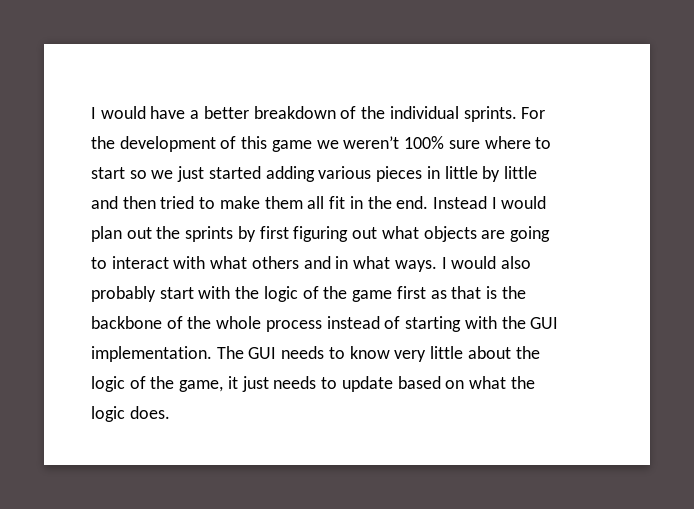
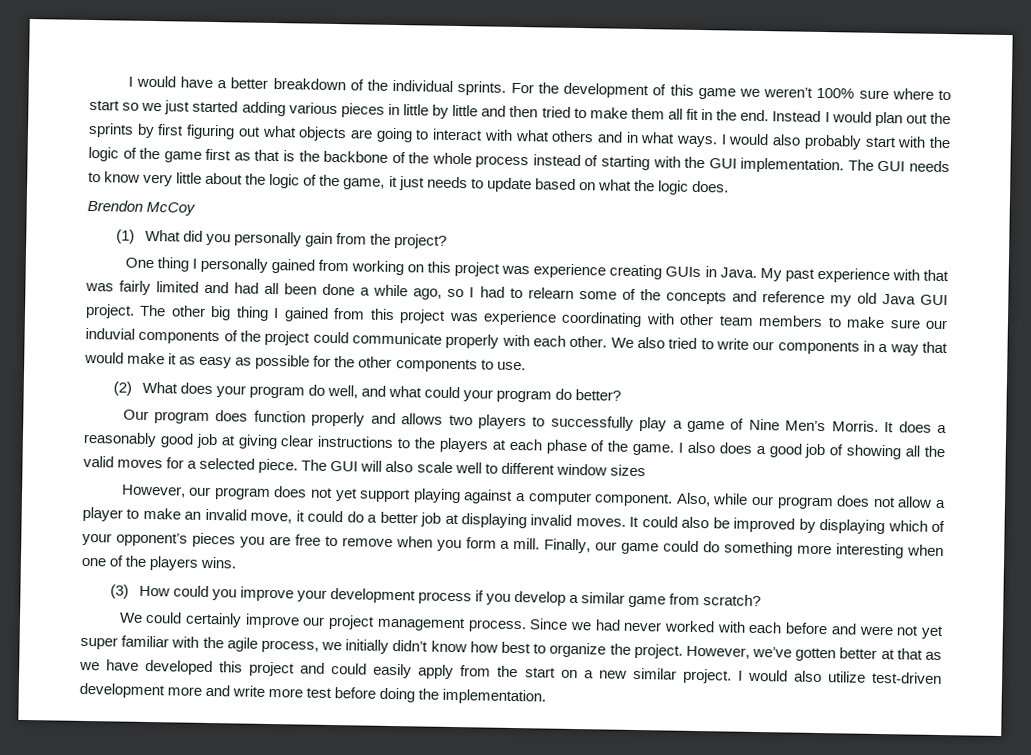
+ Brendon McCoy
+ (1) What did you personally gain from the project?
+ One thing I personally gained from working on this project was experience creating GUIs in Java. My past experience with that was fairly limited and had all been done a while ago, so I had to relearn some of the concepts and reference my old Java GUI project. The other big thing I gained from this project was experience coordinating with other team members to make sure our induvial components of the project could communicate properly with each other. We also tried to write our components in a way that would make it as easy as possible for the other components to use.
+ (2) What does your program do well, and what could your program do better?
+ Our program does function properly and allows two players to successfully play a game of Nine Men’s Morris. It does a reasonably good job at giving clear instructions to the players at each phase of the game. I also does a good job of showing all the valid moves for a selected piece. The GUI will also scale well to different window sizes
+ However, our program does not yet support playing against a computer component. Also, while our program does not allow a player to make an invalid move, it could do a better job at displaying invalid moves. It could also be improved by displaying which of your opponent’s pieces you are free to remove when you form a mill. Finally, our game could do something more interesting when one of the players wins.
+ (3) How could you improve your development process if you develop a similar game from scratch?
+ We could certainly improve our project management process. Since we had never worked with each before and were not yet super familiar with the agile process, we initially didn’t know how best to organize the project. However, we’ve gotten better at that as we have developed this project and could easily apply from the start on a new similar project. I would also utilize test-driven development more and write more test before doing the implementation.

